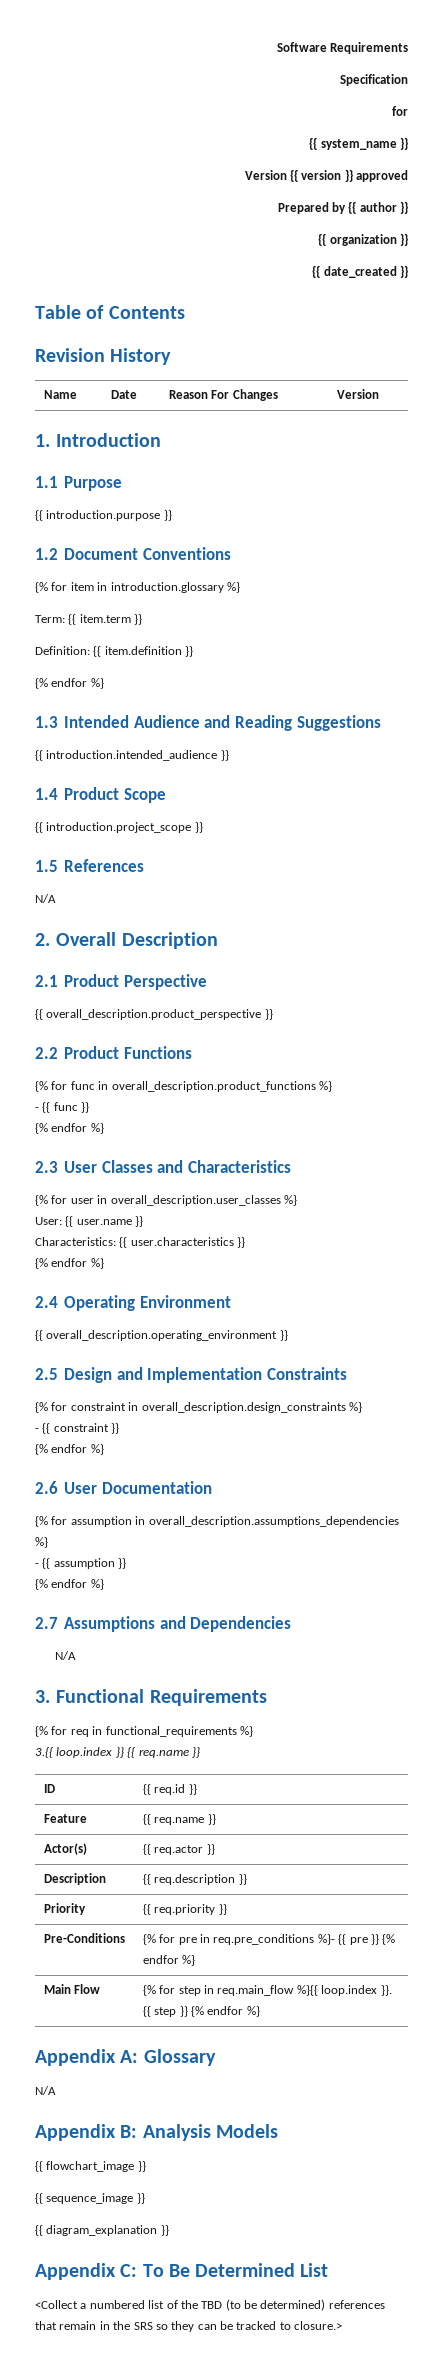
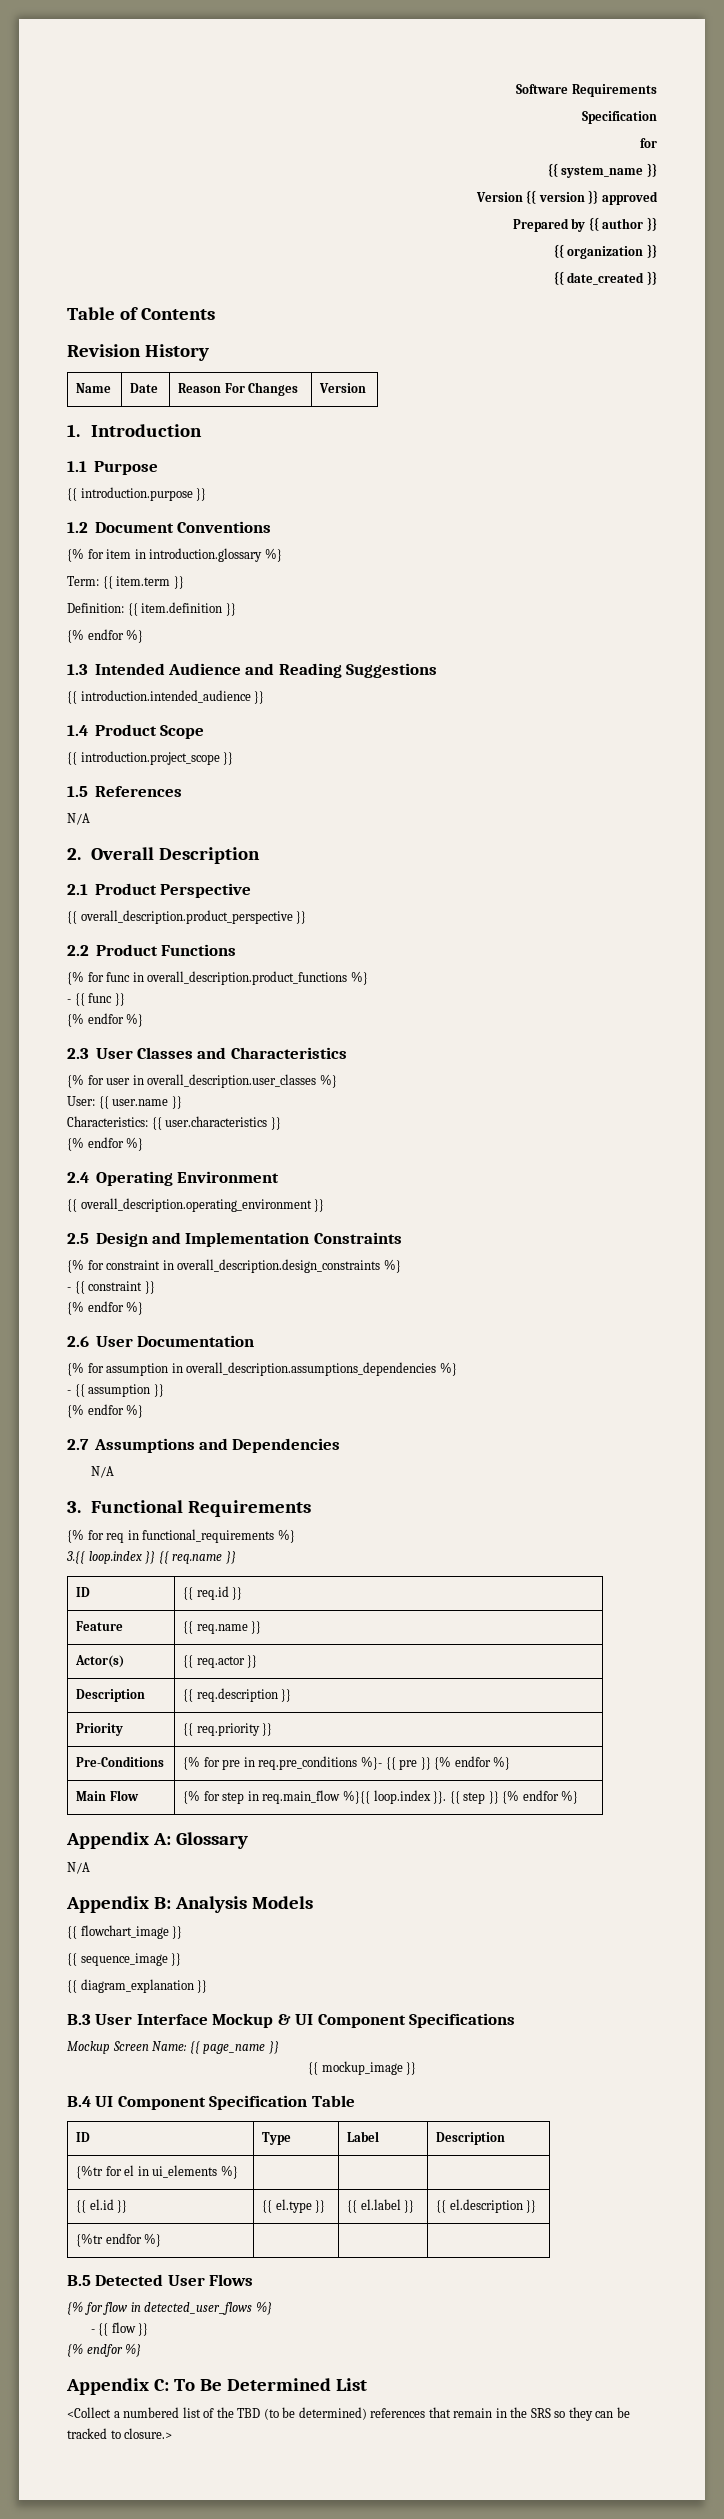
+ B.3 User Interface Mockup & UI Component Specifications
+ Mockup Screen Name: {{ page_name }}
+ {{ mockup_image }}
+ B.4 UI Component Specification Table
+ ID | Type | Label | Description
+ {%tr for el in ui_elements %} | | |
+ {{ el.id }} | {{ el.type }} | {{ el.label }} | {{ el.description }}
+ {%tr endfor %} | | |
+ B.5 Detected User Flows
+ {% for flow in detected_user_flows %}
+ - {{ flow }}
+ {% endfor %}

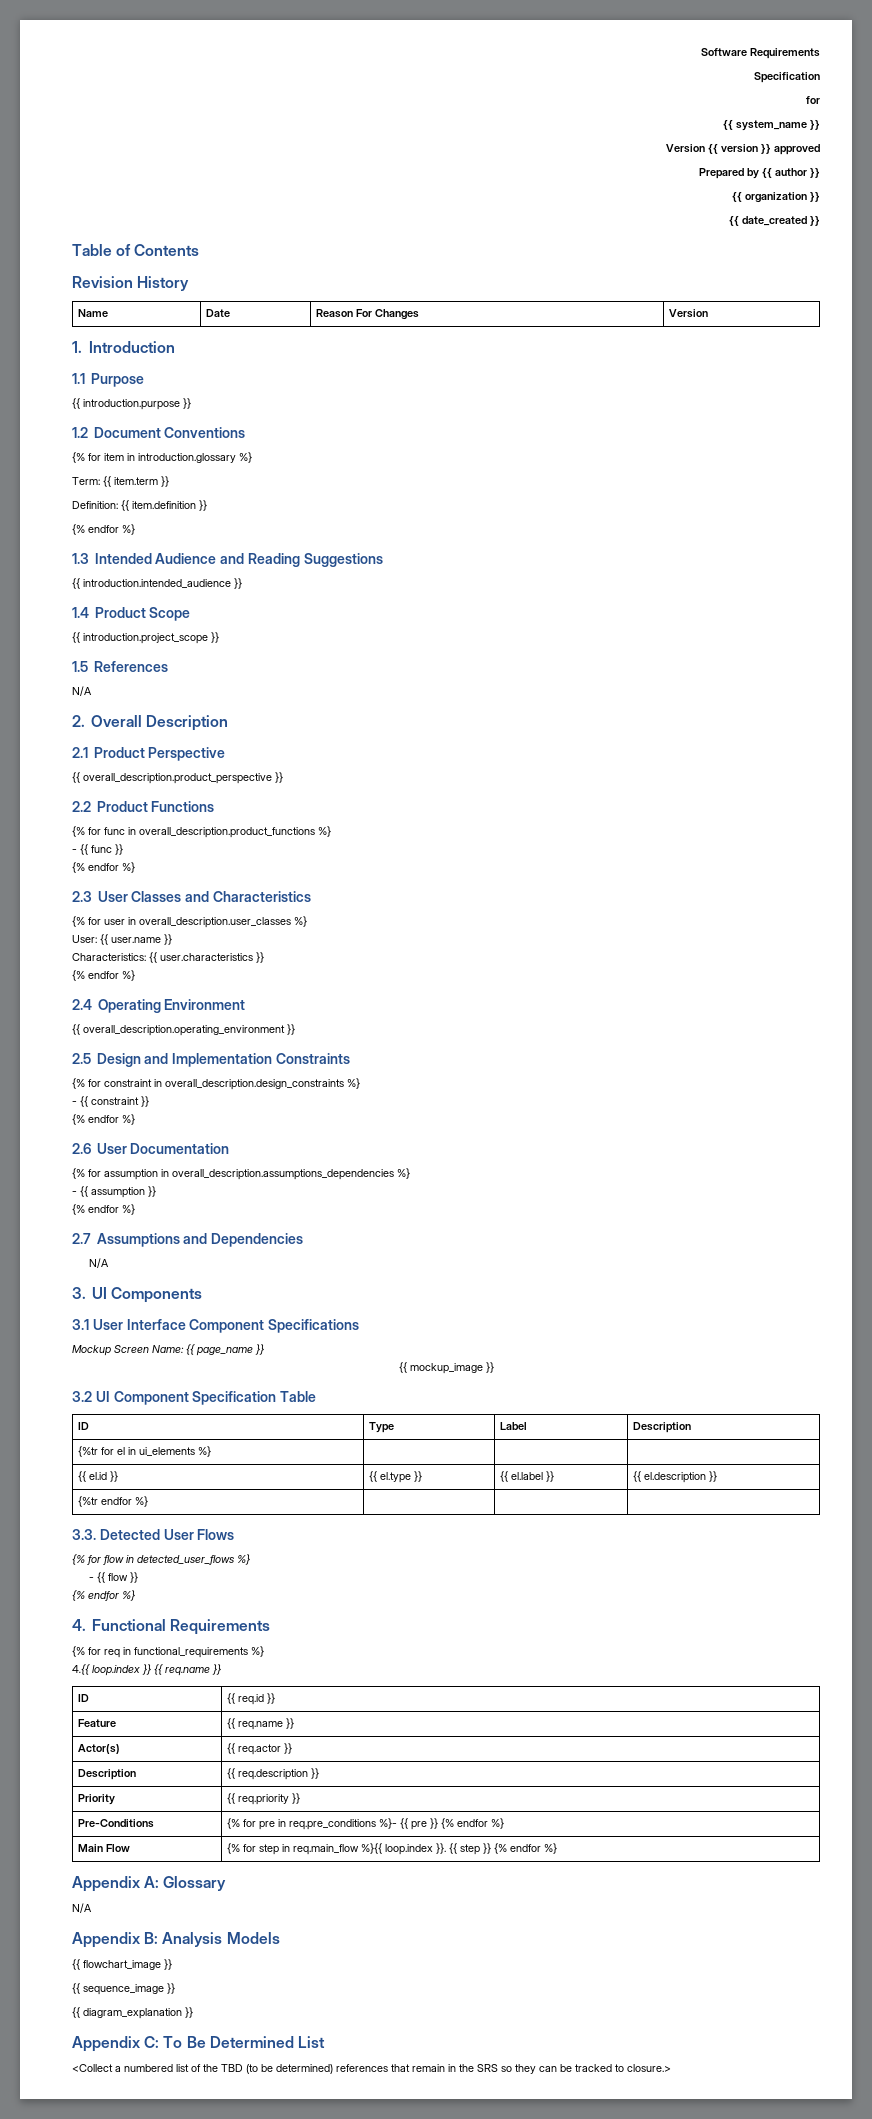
- 3. Functional Requirements
+ 3. UI Components
+ 3.1 User Interface Component Specifications
+ Mockup Screen Name: {{ page_name }}
+ {{ mockup_image }}
+ 3.2 UI Component Specification Table
+ ID | Type | Label | Description
+ {%tr for el in ui_elements %} | | |
+ {{ el.id }} | {{ el.type }} | {{ el.label }} | {{ el.description }}
+ {%tr endfor %} | | |
+ 3.3. Detected User Flows
+ {% for flow in detected_user_flows %}
+ - {{ flow }}
+ {% endfor %}
+ 4. Functional Requirements
- 3.{{ loop.index }} {{ req.name }}
+ 4.{{ loop.index }} {{ req.name }}
- B.3 User Interface Mockup & UI Component Specifications
- Mockup Screen Name: {{ page_name }}
- {{ mockup_image }}
- B.4 UI Component Specification Table
- ID | Type | Label | Description
- {%tr for el in ui_elements %} | | |
- {{ el.id }} | {{ el.type }} | {{ el.label }} | {{ el.description }}
- {%tr endfor %} | | |
- B.5 Detected User Flows
- {% for flow in detected_user_flows %}
- - {{ flow }}
- {% endfor %}

